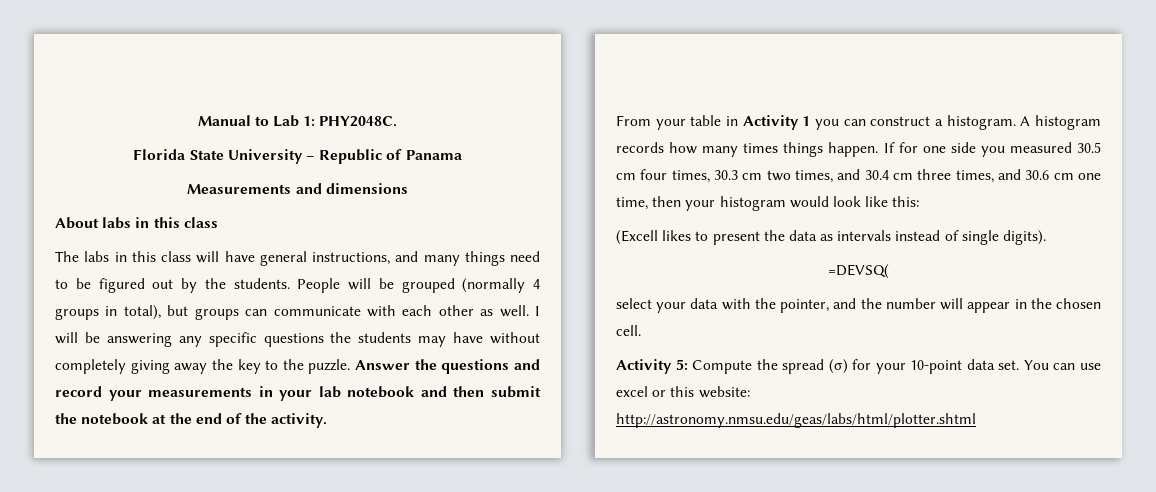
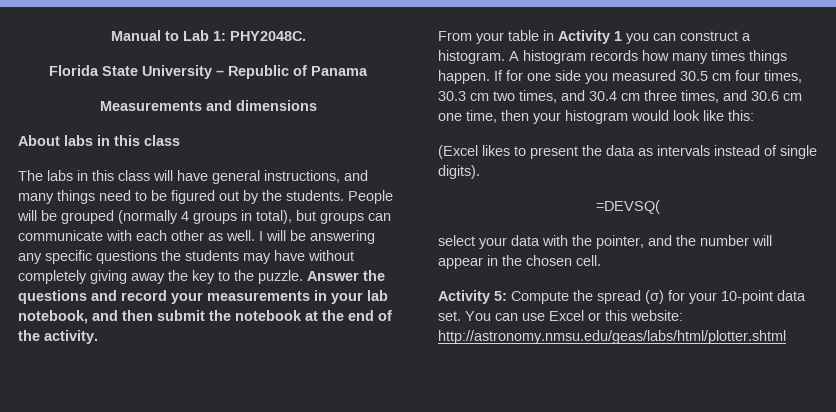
- Answer the questions and record your measurements in your lab notebook and then submit the notebook at the end of the activity.
+ Answer the questions and record your measurements in your lab notebook, and then submit the notebook at the end of the activity.
- (Excell likes to present the data as intervals instead of single digits).
+ (Excel likes to present the data as intervals instead of single digits).
- You can use excel or this website: http://astronomy.nmsu.edu/geas/labs/html/plotter.shtml
+ You can use Excel or this website: http://astronomy.nmsu.edu/geas/labs/html/plotter.shtml

